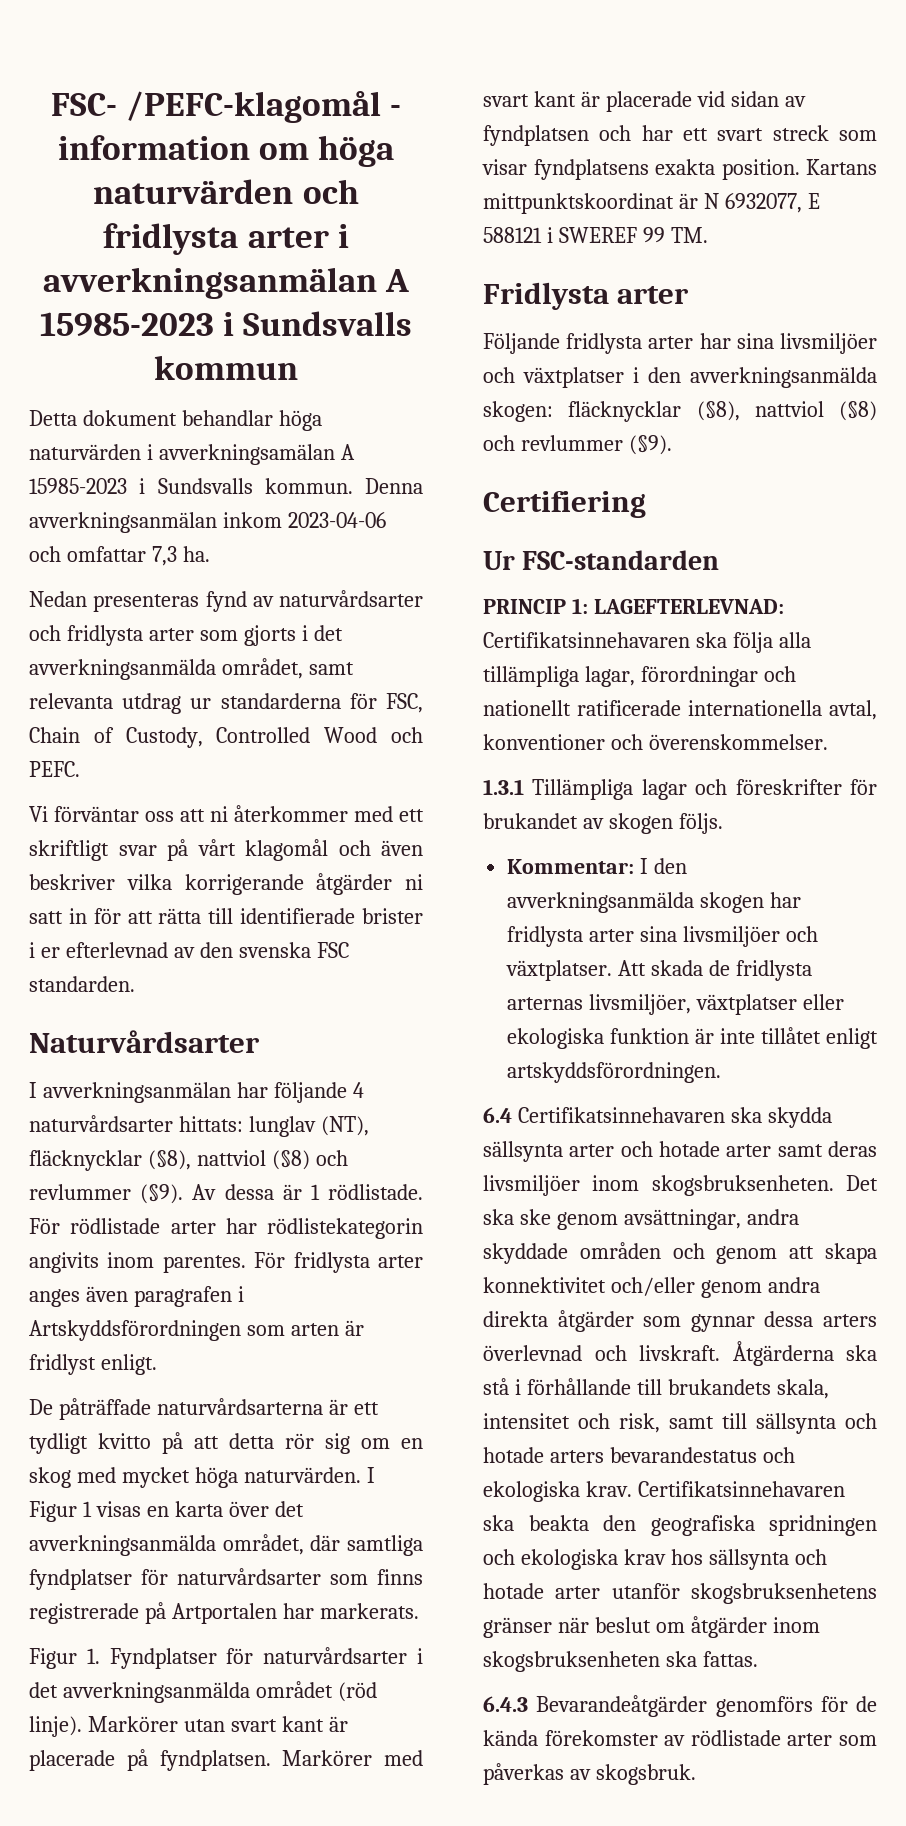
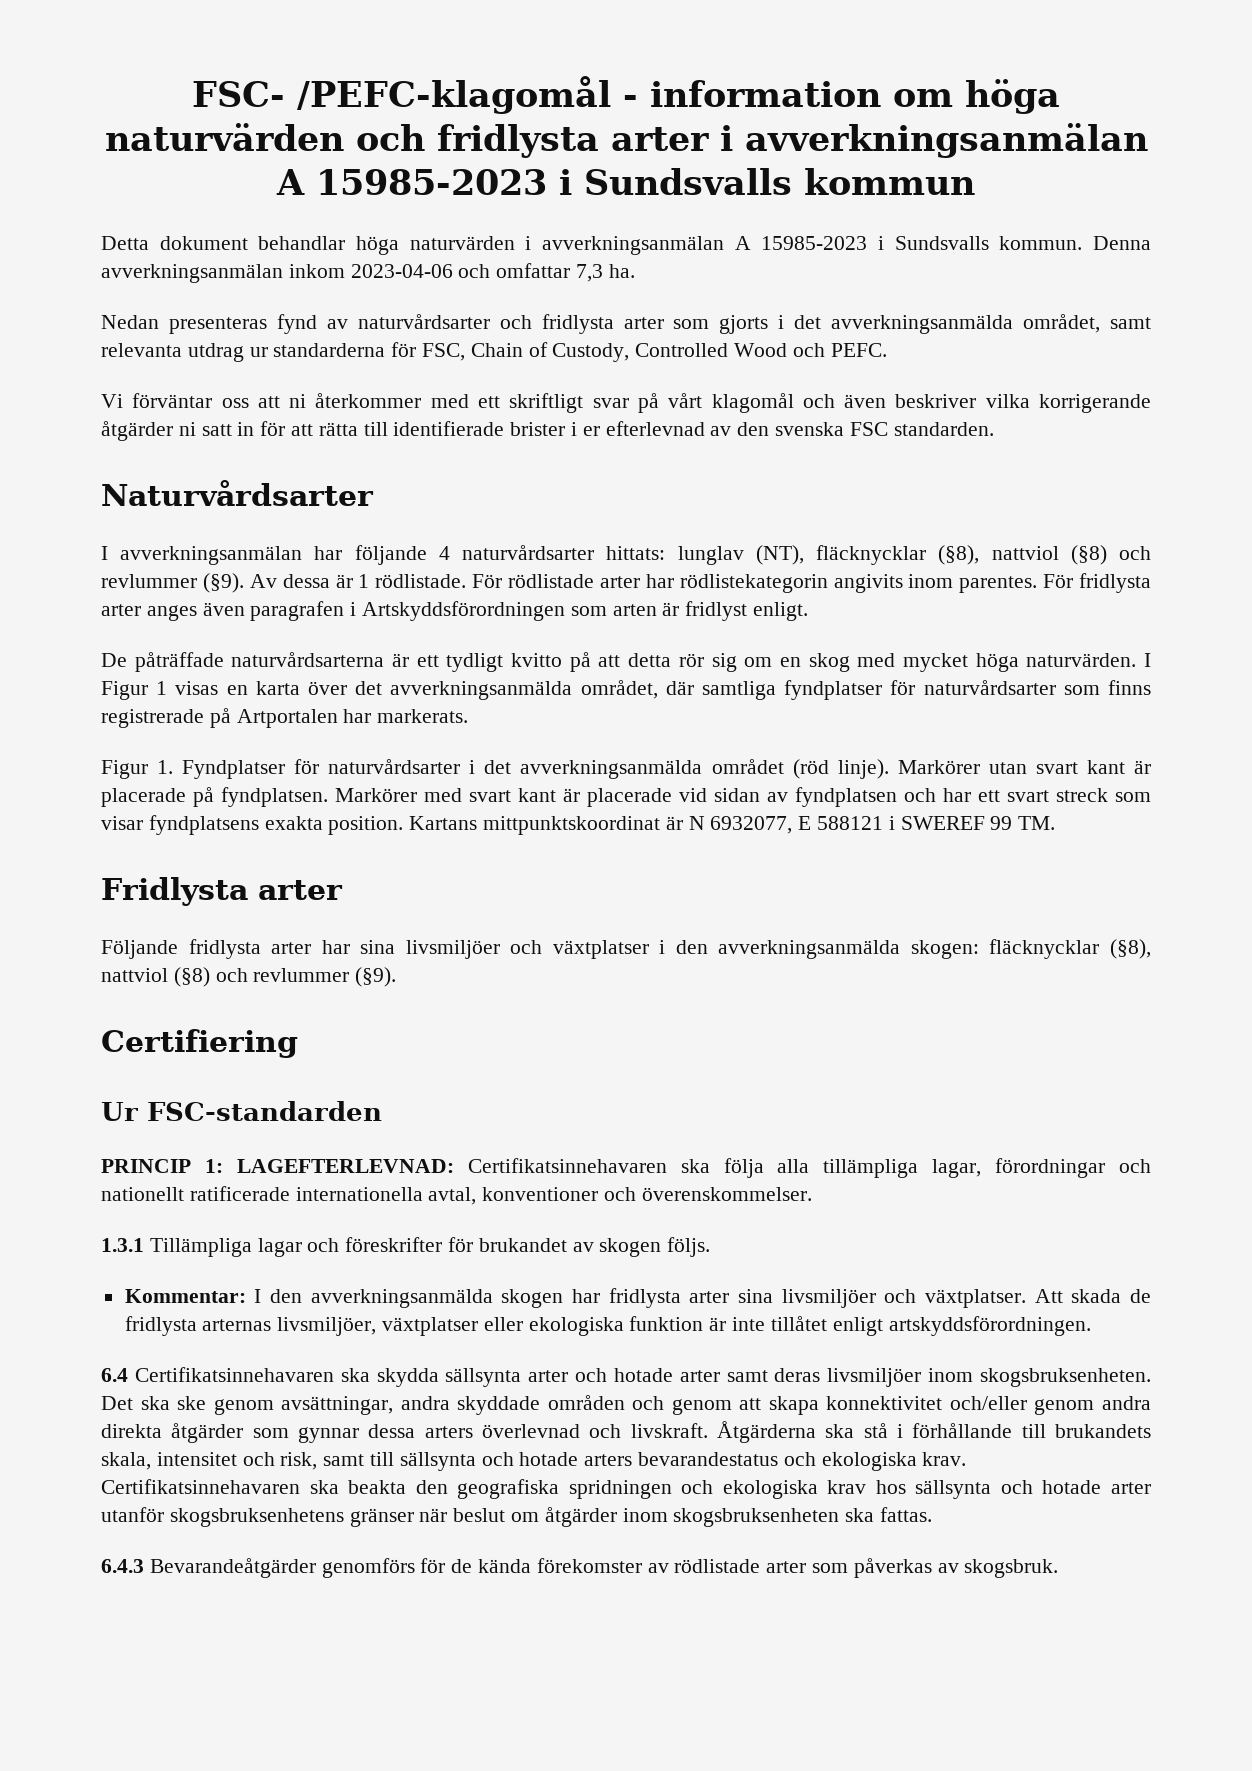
- Detta dokument behandlar höga naturvärden i avverkningsamälan A 15985-2023 i Sundsvalls kommun.
+ Detta dokument behandlar höga naturvärden i avverkningsanmälan A 15985-2023 i Sundsvalls kommun.

